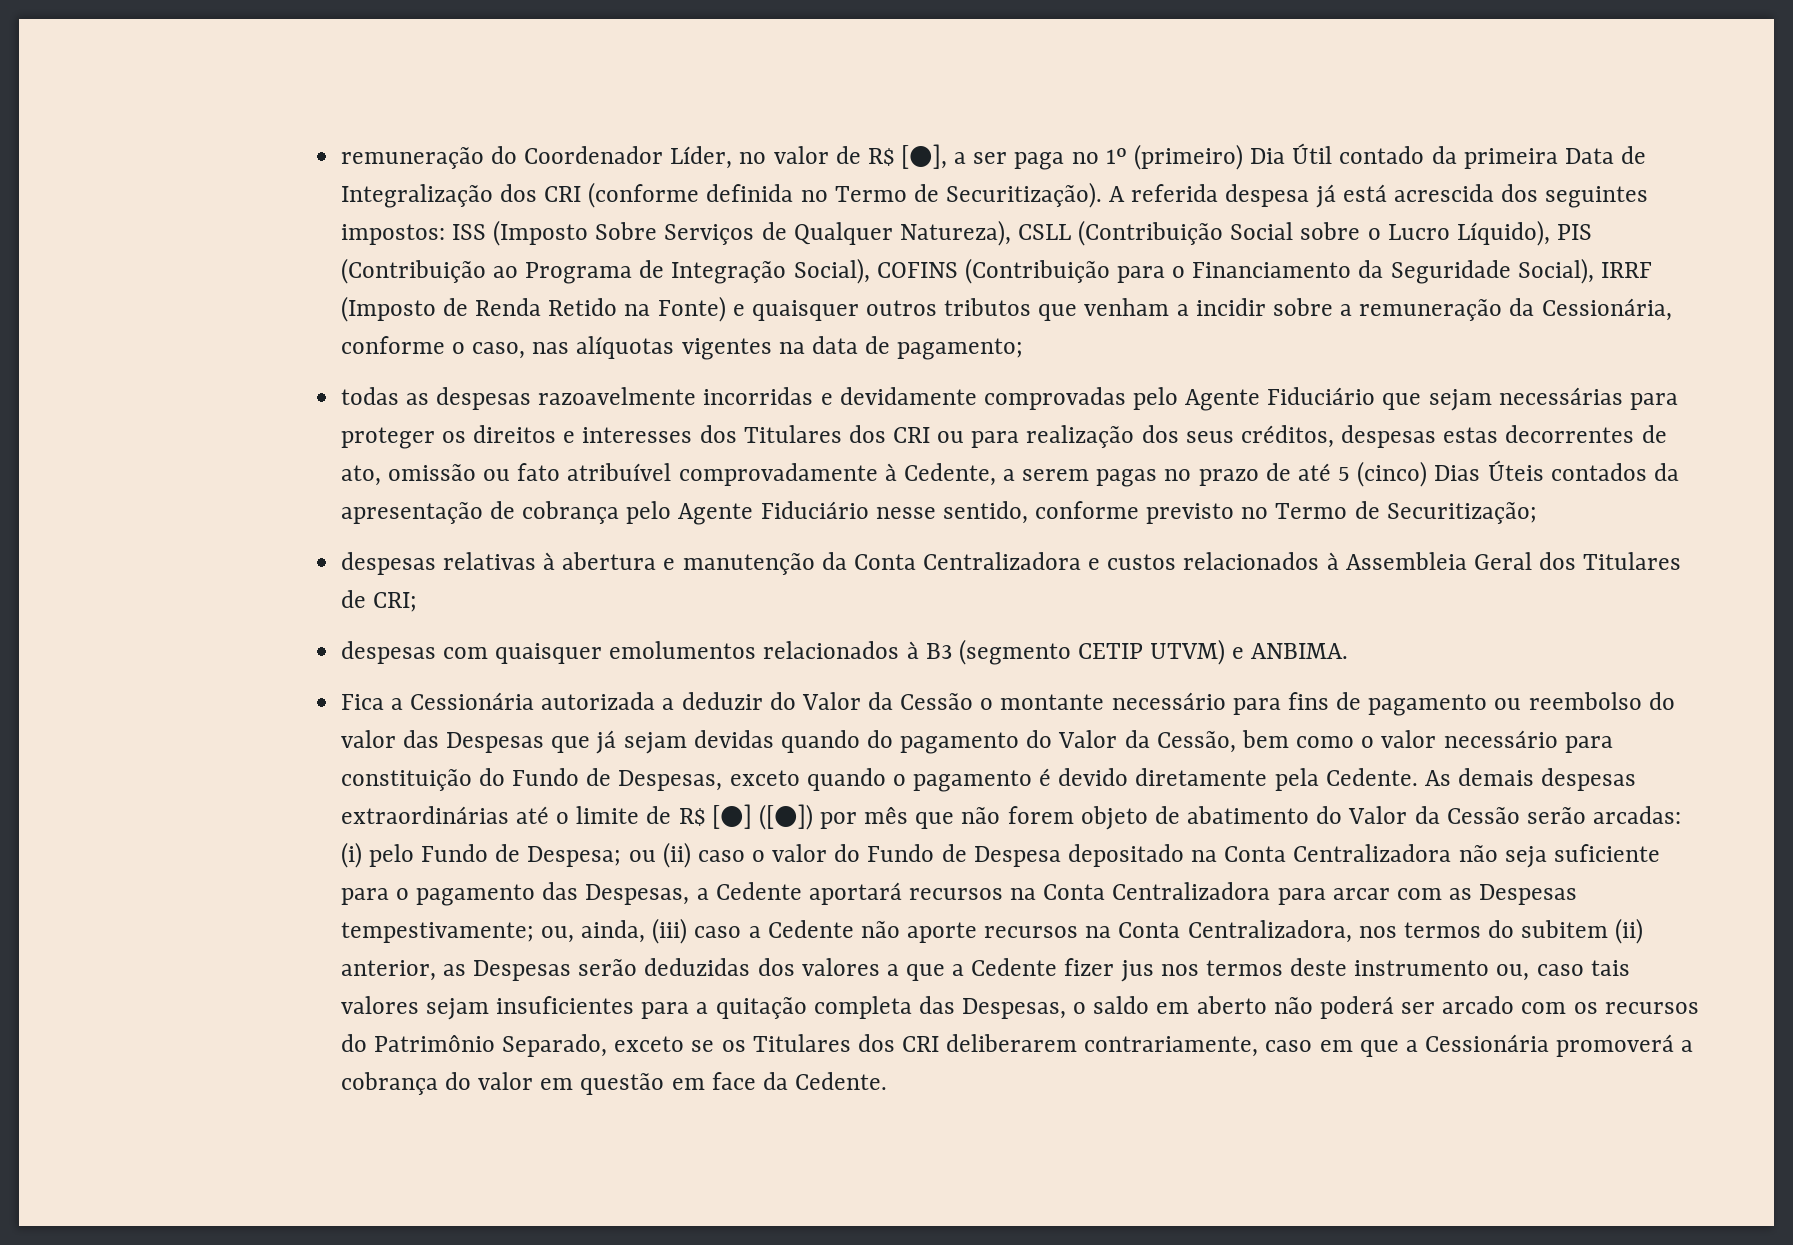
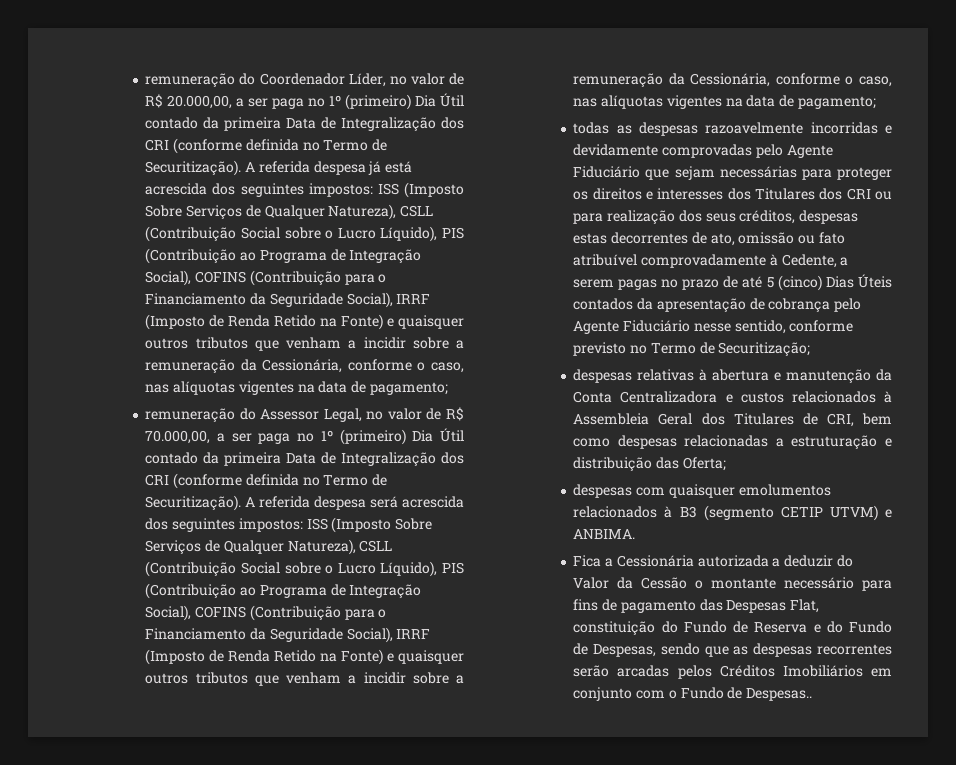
- remuneração do Coordenador Líder, no valor de R$ [●], a ser paga no 1º (primeiro) Dia Útil contado da primeira Data de Integralização dos CRI (conforme definida no Termo de Securitização).
+ remuneração do Coordenador Líder, no valor de R$ 20.000,00, a ser paga no 1º (primeiro) Dia Útil contado da primeira Data de Integralização dos CRI (conforme definida no Termo de Securitização).
+ remuneração do Assessor Legal, no valor de R$ 70.000,00, a ser paga no 1º (primeiro) Dia Útil contado da primeira Data de Integralização dos CRI (conforme definida no Termo de Securitização). A referida despesa será acrescida dos seguintes impostos: ISS (Imposto Sobre Serviços de Qualquer Natureza), CSLL (Contribuição Social sobre o Lucro Líquido), PIS (Contribuição ao Programa de Integração Social), COFINS (Contribuição para o Financiamento da Seguridade Social), IRRF (Imposto de Renda Retido na Fonte) e quaisquer outros tributos que venham a incidir sobre a remuneração da Cessionária, conforme o caso, nas alíquotas vigentes na data de pagamento;
- despesas relativas à abertura e manutenção da Conta Centralizadora e custos relacionados à Assembleia Geral dos Titulares de CRI;
+ despesas relativas à abertura e manutenção da Conta Centralizadora e custos relacionados à Assembleia Geral dos Titulares de CRI, bem como despesas relacionadas a estruturação e distribuição das Oferta;
- Fica a Cessionária autorizada a deduzir do Valor da Cessão o montante necessário para fins de pagamento ou reembolso do valor das Despesas que já sejam devidas quando do pagamento do Valor da Cessão, bem como o valor necessário para constituição do Fundo de Despesas, exceto quando o pagamento é devido diretamente pela Cedente. As demais despesas extraordinárias até o limite de R$ [●] ([●]) por mês que não forem objeto de abatimento do Valor da Cessão serão arcadas: (i) pelo Fundo de Despesa; ou (ii) caso o valor do Fundo de Despesa depositado na Conta Centralizadora não seja suficiente para o pagamento das Despesas, a Cedente aportará recursos na Conta Centralizadora para arcar com as Despesas tempestivamente; ou, ainda, (iii) caso a Cedente não aporte recursos na Conta Centralizadora, nos termos do subitem (ii) anterior, as Despesas serão deduzidas dos valores a que a Cedente fizer jus nos termos deste instrumento ou, caso tais valores sejam insuficientes para a quitação completa das Despesas, o saldo em aberto não poderá ser arcado com os recursos do Patrimônio Separado, exceto se os Titulares dos CRI deliberarem contrariamente, caso em que a Cessionária promoverá a cobrança do valor em questão em face da Cedente.
+ Fica a Cessionária autorizada a deduzir do Valor da Cessão o montante necessário para fins de pagamento das Despesas Flat, constituição do Fundo de Reserva e do Fundo de Despesas, sendo que as despesas recorrentes serão arcadas pelos Créditos Imobiliários em conjunto com o Fundo de Despesas..

